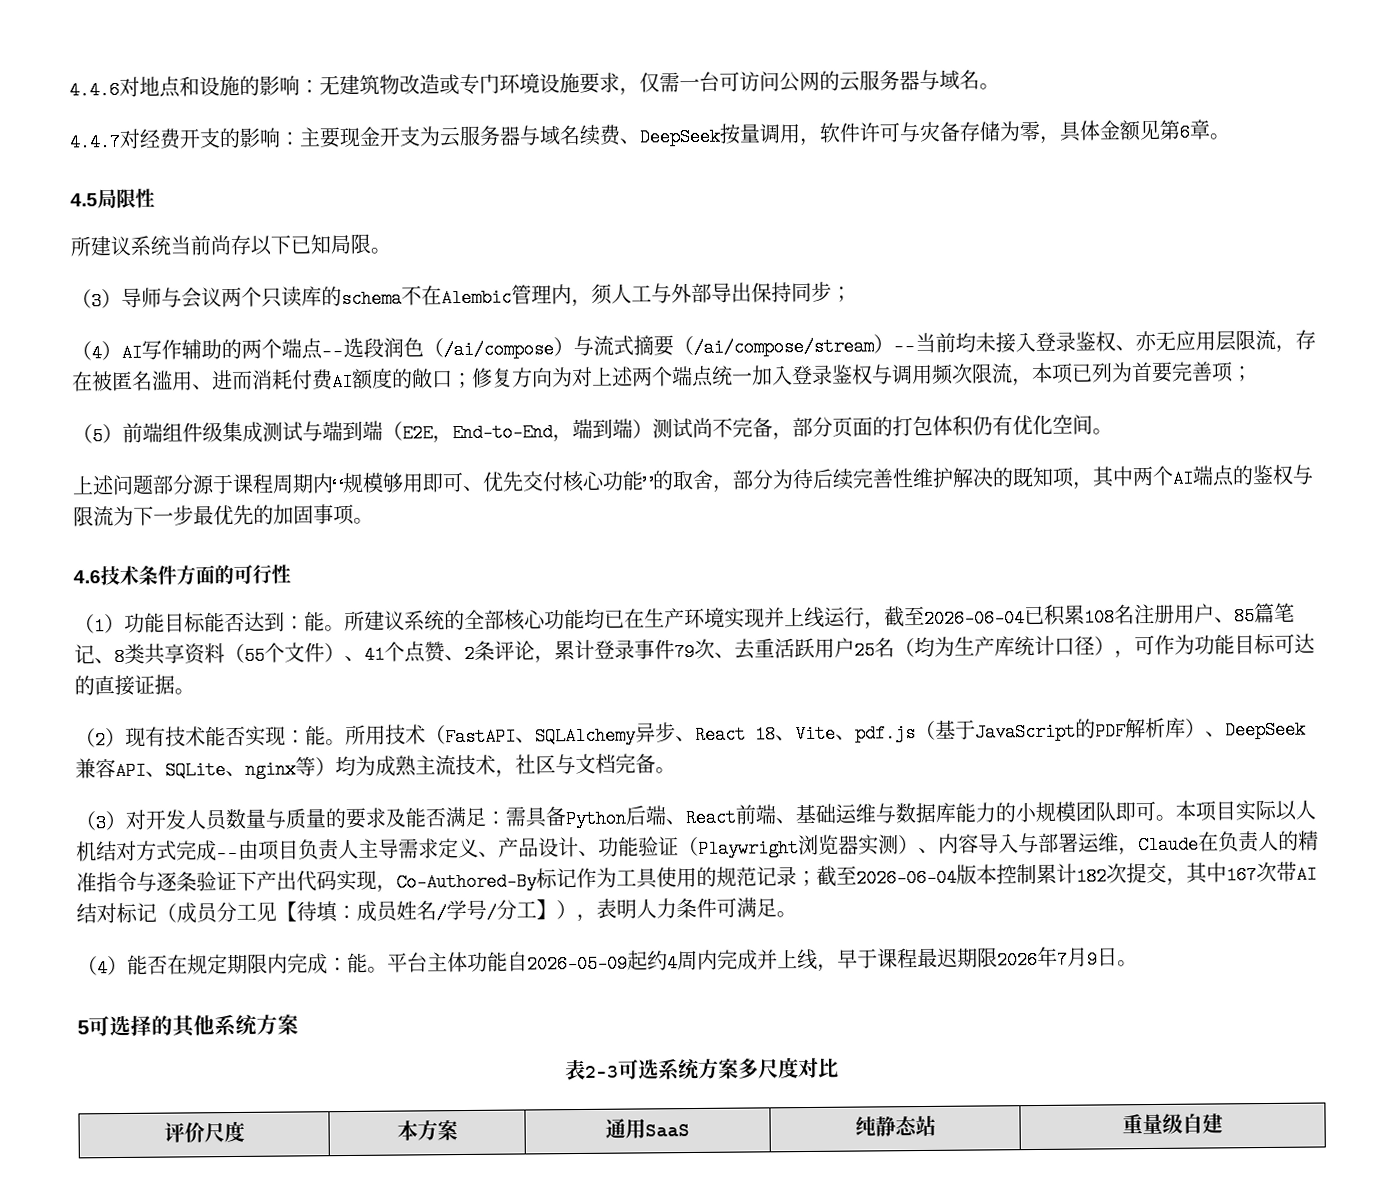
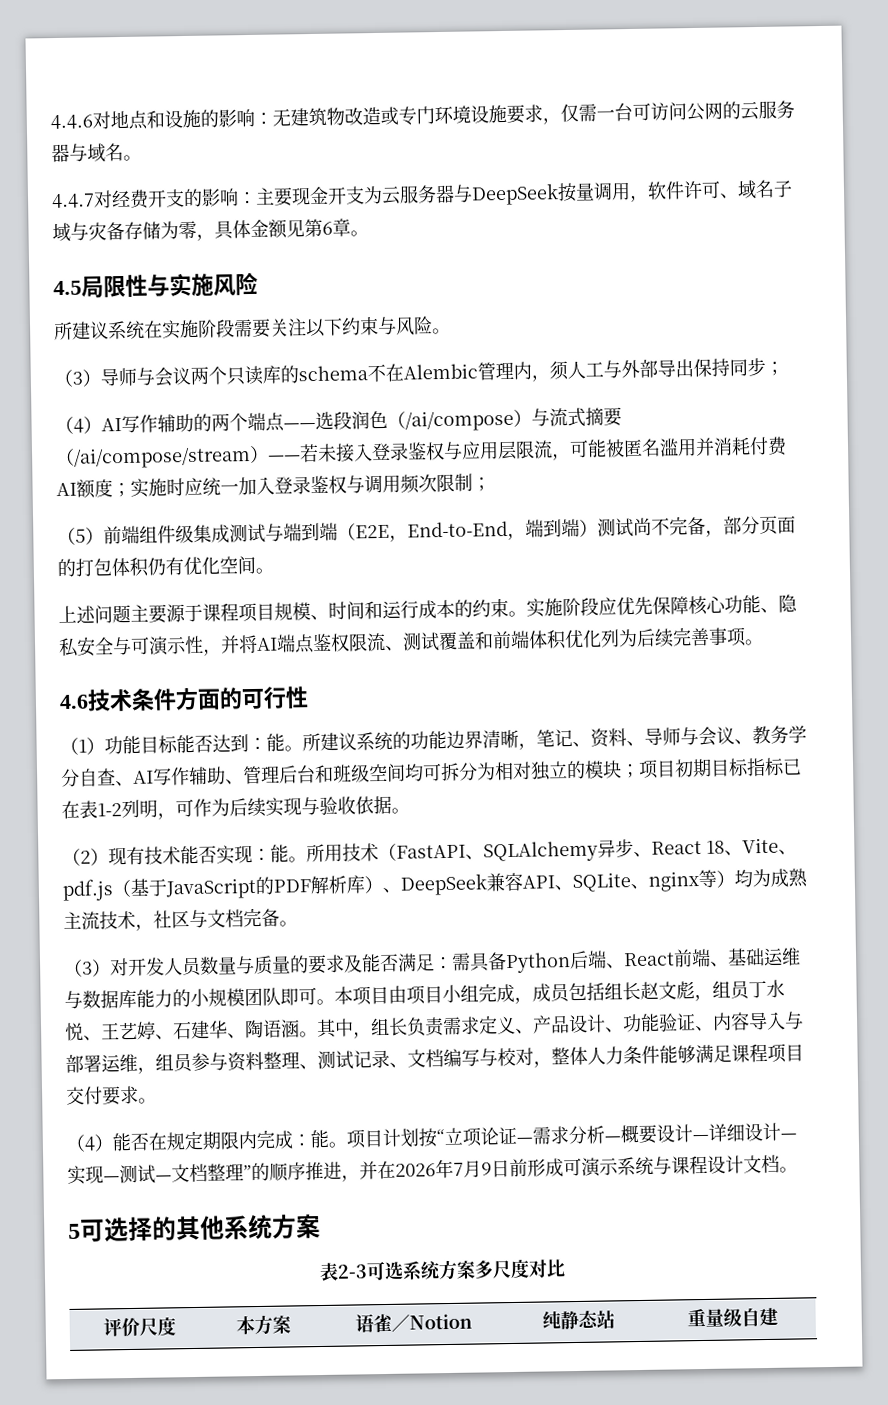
- 4.4.7对经费开支的影响：主要现金开支为云服务器与域名续费、DeepSeek按量调用，软件许可与灾备存储为零，具体金额见第6章。
+ 4.4.7对经费开支的影响：主要现金开支为云服务器与DeepSeek按量调用，软件许可、域名子域与灾备存储为零，具体金额见第6章。
- 4.5局限性
- 所建议系统当前尚存以下已知局限。
+ 4.5局限性与实施风险
+ 所建议系统在实施阶段需要关注以下约束与风险。
- （4）AI写作辅助的两个端点——选段润色（/ai/compose）与流式摘要（/ai/compose/stream）——当前均未接入登录鉴权、亦无应用层限流，存在被匿名滥用、进而消耗付费AI额度的敞口；修复方向为对上述两个端点统一加入登录鉴权与调用频次限流，本项已列为首要完善项；
+ （4）AI写作辅助的两个端点——选段润色（/ai/compose）与流式摘要（/ai/compose/stream）——若未接入登录鉴权与应用层限流，可能被匿名滥用并消耗付费AI额度；实施时应统一加入登录鉴权与调用频次限制；
- 上述问题部分源于课程周期内“规模够用即可、优先交付核心功能”的取舍，部分为待后续完善性维护解决的既知项，其中两个AI端点的鉴权与限流为下一步最优先的加固事项。
+ 上述问题主要源于课程项目规模、时间和运行成本的约束。实施阶段应优先保障核心功能、隐私安全与可演示性，并将AI端点鉴权限流、测试覆盖和前端体积优化列为后续完善事项。
- 所建议系统的全部核心功能均已在生产环境实现并上线运行，截至2026-06-04已积累108名注册用户、85篇笔记、8类共享资料（55个文件）、41个点赞、2条评论，累计登录事件79次、去重活跃用户25名（均为生产库统计口径），可作为功能目标可达的直接证据。
+ 所建议系统的功能边界清晰，笔记、资料、导师与会议、教务学分自查、AI写作辅助、管理后台和班级空间均可拆分为相对独立的模块；项目初期目标指标已在表1-2列明，可作为后续实现与验收依据。
- 本项目实际以人机结对方式完成——由项目负责人主导需求定义、产品设计、功能验证（Playwright浏览器实测）、内容导入与部署运维，Claude在负责人的精准指令与逐条验证下产出代码实现，Co-Authored-By标记作为工具使用的规范记录；截至2026-06-04版本控制累计182次提交，其中167次带AI结对标记（成员分工见【待填：成员姓名/学号/分工】），表明人力条件可满足。
+ 本项目由项目小组完成，成员包括组长赵文彪，组员丁水悦、王艺婷、石建华、陶语涵。其中，组长负责需求定义、产品设计、功能验证、内容导入与部署运维，组员参与资料整理、测试记录、文档编写与校对，整体人力条件能够满足课程项目交付要求。
- 平台主体功能自2026-05-09起约4周内完成并上线，早于课程最迟期限2026年7月9日。
+ 项目计划按“立项论证—需求分析—概要设计—详细设计—实现—测试—文档整理”的顺序推进，并在2026年7月9日前形成可演示系统与课程设计文档。
- 评价尺度 | 本方案 | 通用SaaS | 纯静态站 | 重量级自建
+ 评价尺度 | 本方案 | 语雀／Notion | 纯静态站 | 重量级自建

